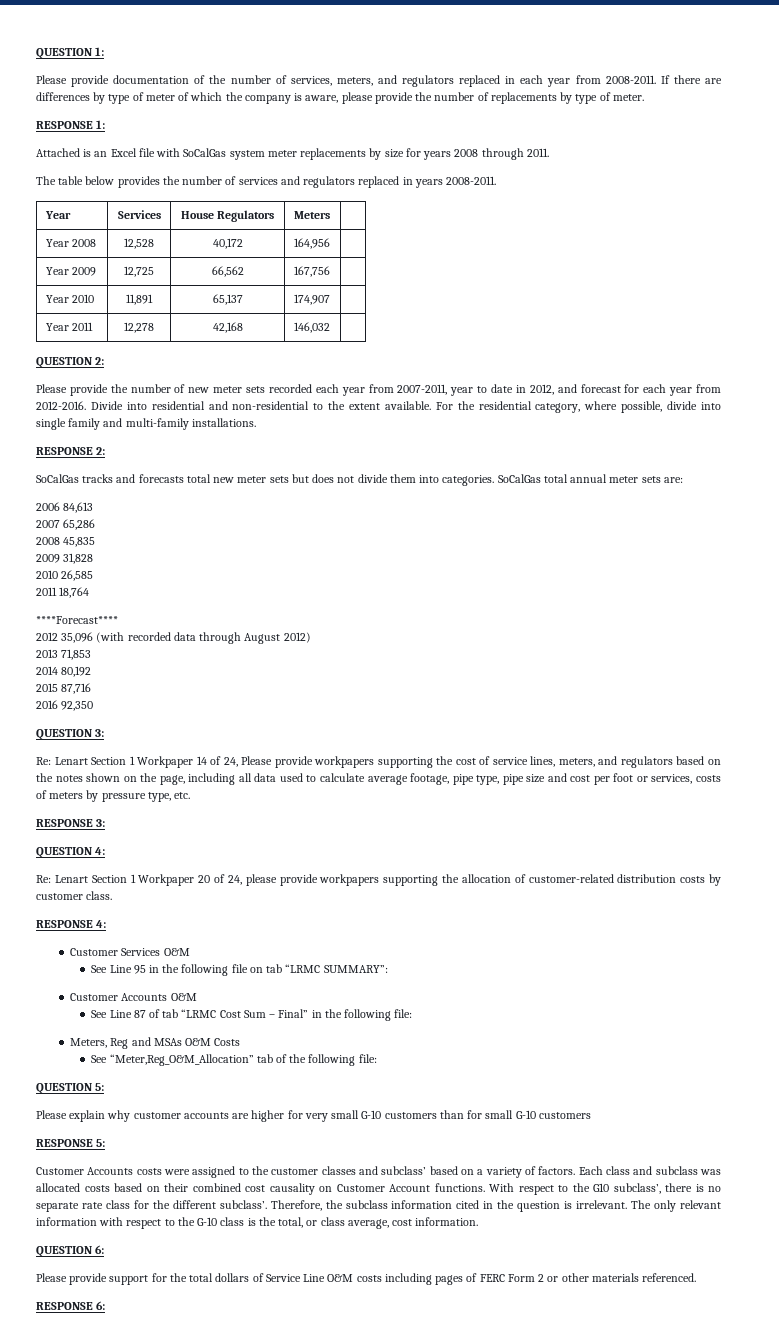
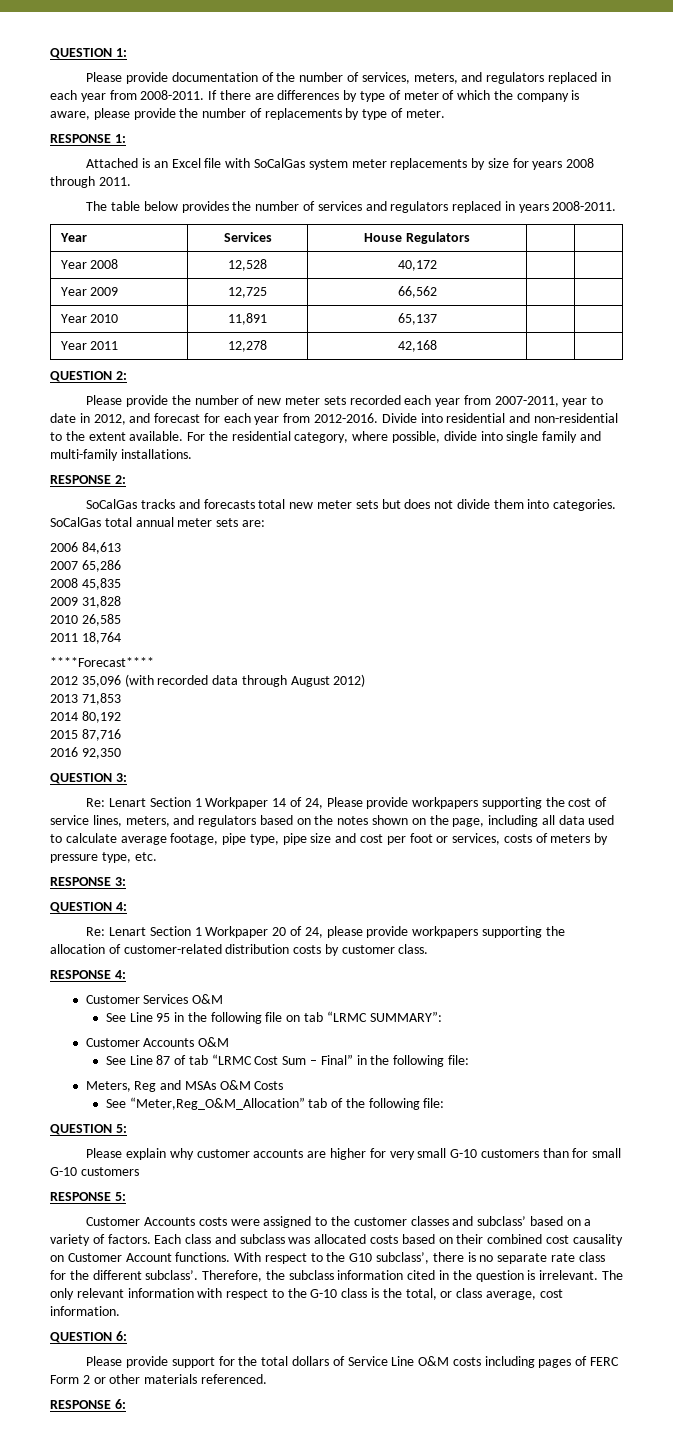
- Year | Services | House Regulators | Meters |
+ Year | Services | House Regulators | |
- Year 2008 | 12,528 | 40,172 | 164,956 |
+ Year 2008 | 12,528 | 40,172 | |
- Year 2009 | 12,725 | 66,562 | 167,756 |
+ Year 2009 | 12,725 | 66,562 | |
- Year 2010 | 11,891 | 65,137 | 174,907 |
+ Year 2010 | 11,891 | 65,137 | |
- Year 2011 | 12,278 | 42,168 | 146,032 |
+ Year 2011 | 12,278 | 42,168 | |

